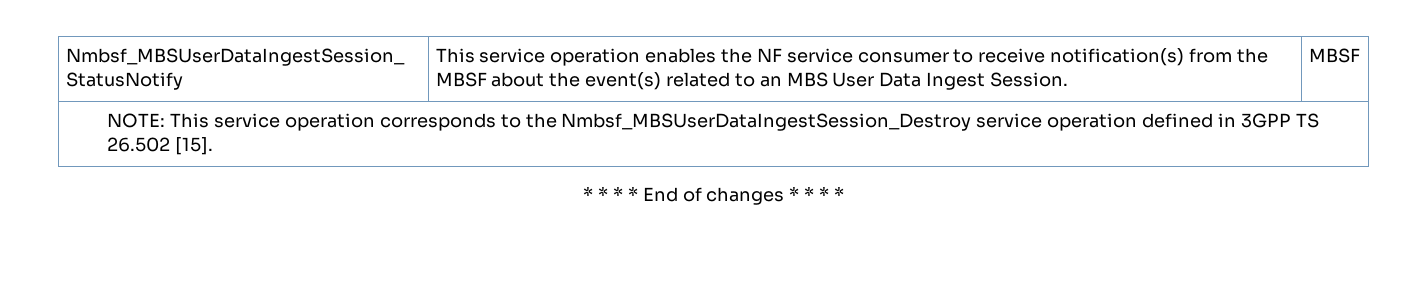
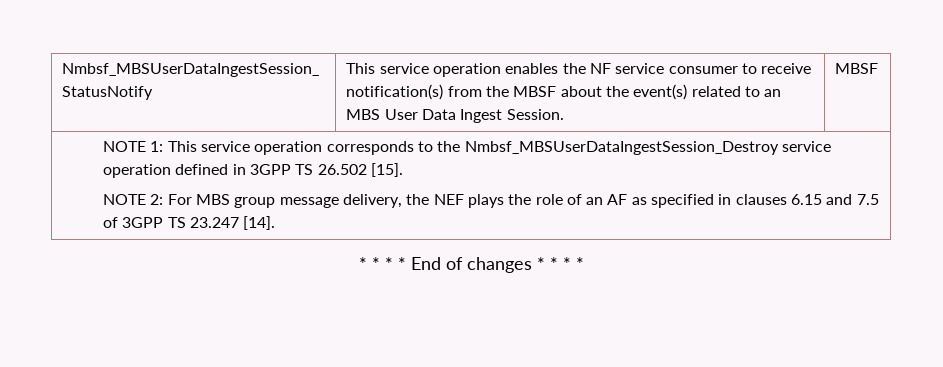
- NOTE: This service operation corresponds to the Nmbsf_MBSUserDataIngestSession_Destroy service operation defined in 3GPP TS 26.502 [15].
+ NOTE 1: This service operation corresponds to the Nmbsf_MBSUserDataIngestSession_Destroy service operation defined in 3GPP TS 26.502 [15].
+ NOTE 2: For MBS group message delivery, the NEF plays the role of an AF as specified in clauses 6.15 and 7.5 of 3GPP TS 23.247 [14].

